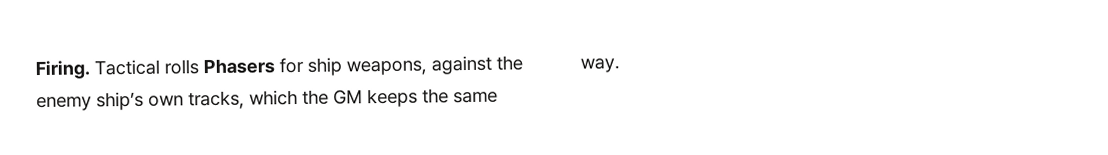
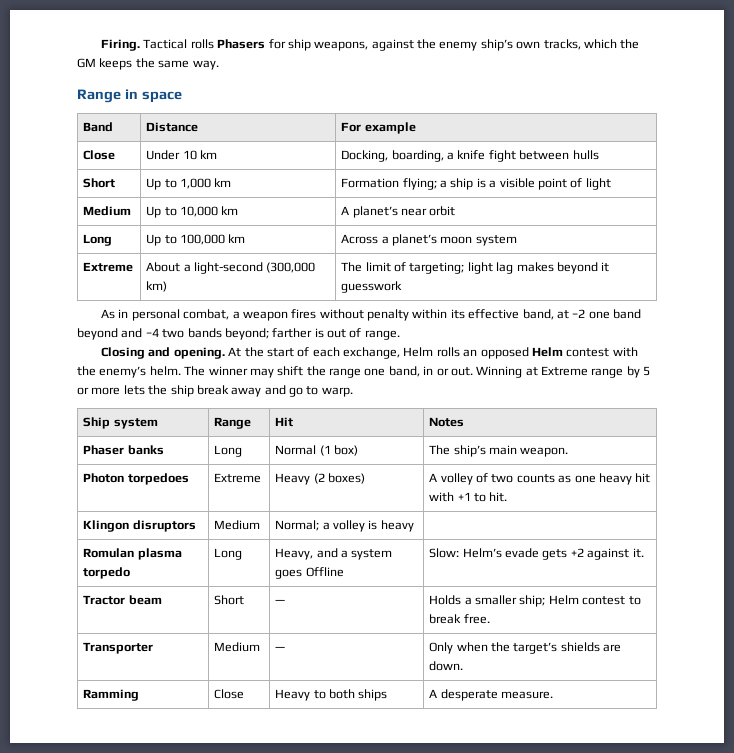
+ Range in space
+ Band | Distance | For example
+ Close | Under 10 km | Docking, boarding, a knife fight between hulls
+ Short | Up to 1,000 km | Formation flying; a ship is a visible point of light
+ Medium | Up to 10,000 km | A planet’s near orbit
+ Long | Up to 100,000 km | Across a planet’s moon system
+ Extreme | About a light-second (300,000 km) | The limit of targeting; light lag makes beyond it guesswork
+ As in personal combat, a weapon fires without penalty within its effective band, at −2 one band beyond and −4 two bands beyond; farther is out of range.
+ Closing and opening. At the start of each exchange, Helm rolls an opposed Helm contest with the enemy’s helm. The winner may shift the range one band, in or out. Winning at Extreme range by 5 or more lets the ship break away and go to warp.
+ Ship system | Range | Hit | Notes
+ Phaser banks | Long | Normal (1 box) | The ship’s main weapon.
+ Photon torpedoes | Extreme | Heavy (2 boxes) | A volley of two counts as one heavy hit with +1 to hit.
+ Klingon disruptors | Medium | Normal; a volley is heavy |
+ Romulan plasma torpedo | Long | Heavy, and a system goes Offline | Slow: Helm’s evade gets +2 against it.
+ Tractor beam | Short | — | Holds a smaller ship; Helm contest to break free.
+ Transporter | Medium | — | Only when the target’s shields are down.
+ Ramming | Close | Heavy to both ships | A desperate measure.

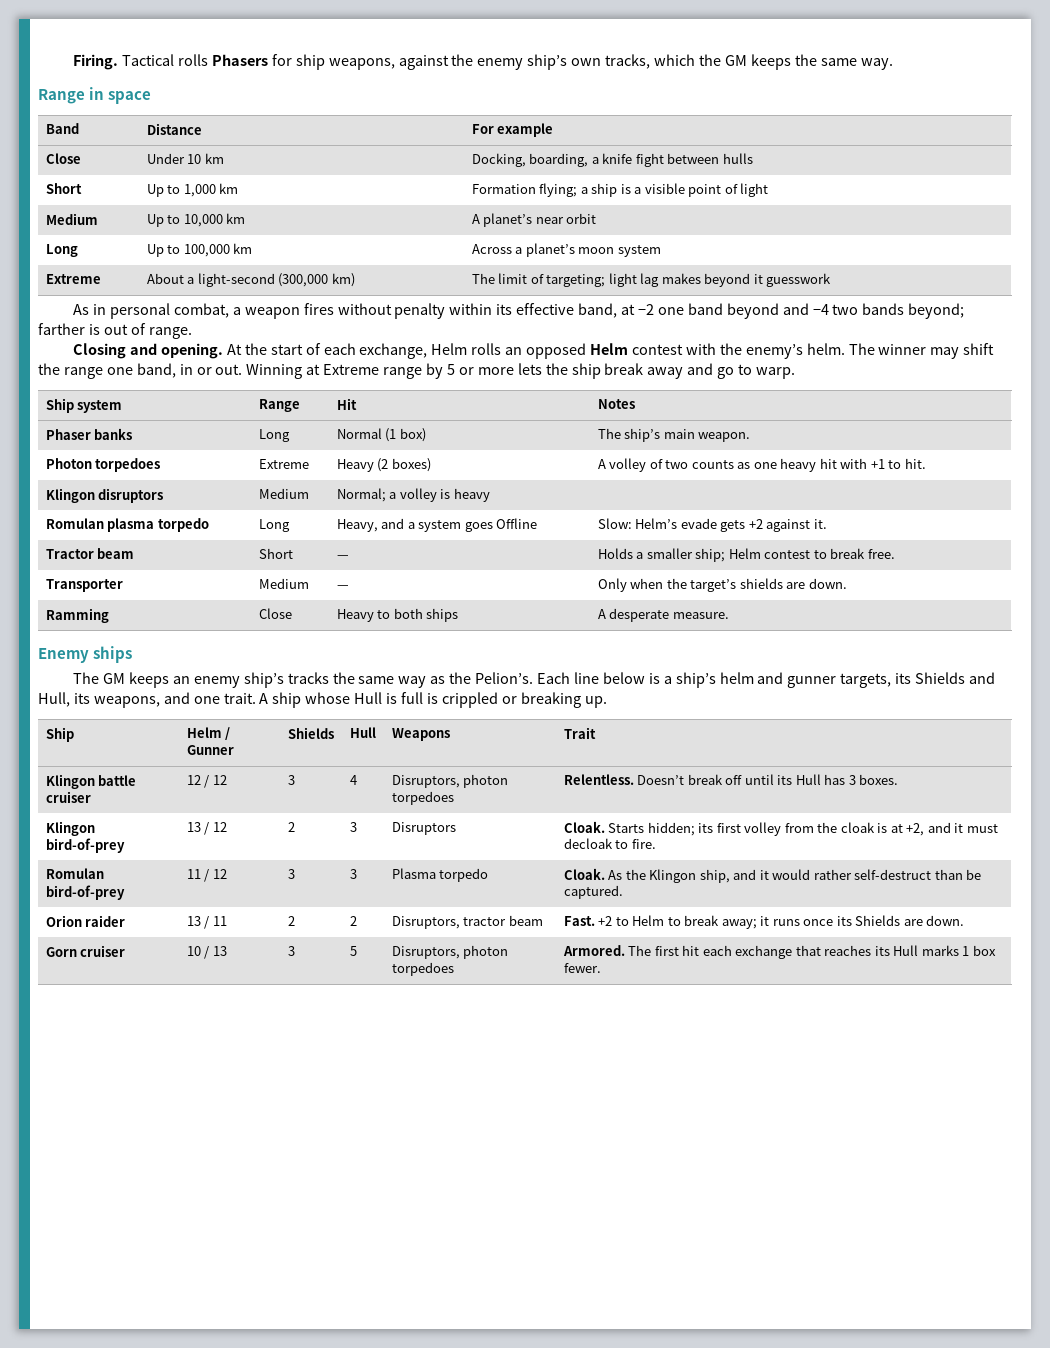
+ Enemy ships
+ The GM keeps an enemy ship’s tracks the same way as the Pelion’s. Each line below is a ship’s helm and gunner targets, its Shields and Hull, its weapons, and one trait. A ship whose Hull is full is crippled or breaking up.
+ Ship | Helm / Gunner | Shields | Hull | Weapons | Trait
+ Klingon battle cruiser | 12 / 12 | 3 | 4 | Disruptors, photon torpedoes | Relentless. Doesn’t break off until its Hull has 3 boxes.
+ Klingon bird-of-prey | 13 / 12 | 2 | 3 | Disruptors | Cloak. Starts hidden; its first volley from the cloak is at +2, and it must decloak to fire.
+ Romulan bird-of-prey | 11 / 12 | 3 | 3 | Plasma torpedo | Cloak. As the Klingon ship, and it would rather self-destruct than be captured.
+ Orion raider | 13 / 11 | 2 | 2 | Disruptors, tractor beam | Fast. +2 to Helm to break away; it runs once its Shields are down.
+ Gorn cruiser | 10 / 13 | 3 | 5 | Disruptors, photon torpedoes | Armored. The first hit each exchange that reaches its Hull marks 1 box fewer.

